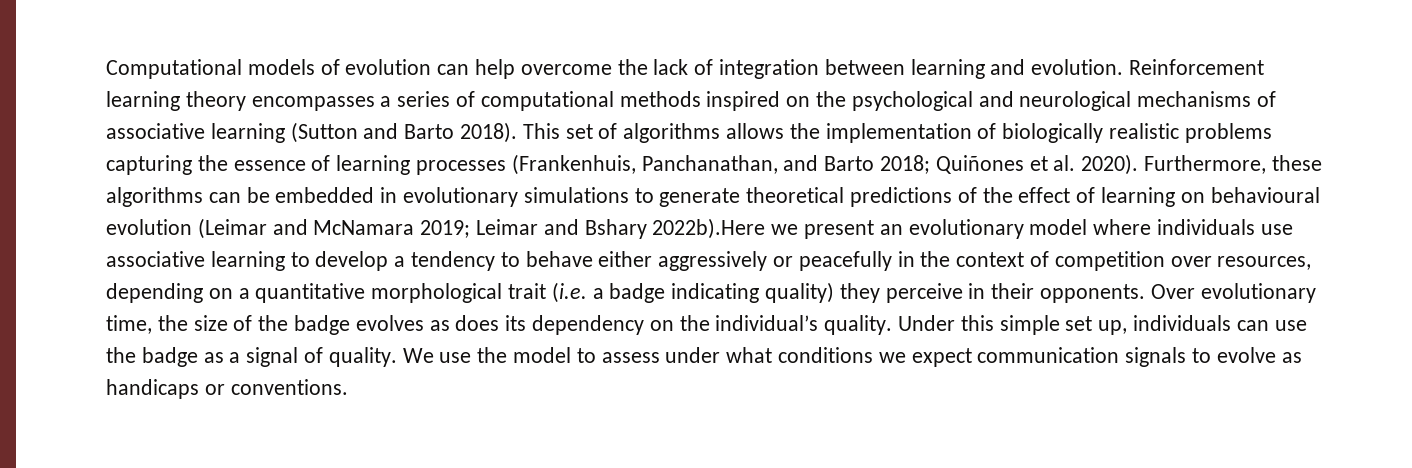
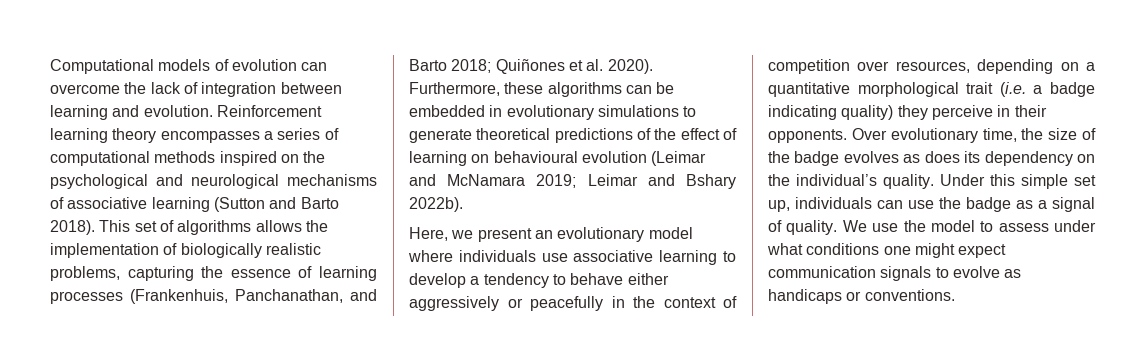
- Computational models of evolution can help overcome the lack of integration between learning and evolution.
+ Computational models of evolution can overcome the lack of integration between learning and evolution.
- This set of algorithms allows the implementation of biologically realistic problems capturing the essence of learning processes (Frankenhuis, Panchanathan, and Barto 2018; Quiñones et al. 2020).
+ This set of algorithms allows the implementation of biologically realistic problems, capturing the essence of learning processes (Frankenhuis, Panchanathan, and Barto 2018; Quiñones et al. 2020).
- Leimar and Bshary 2022b).Here we present an evolutionary model where individuals use associative learning to develop a tendency to behave either aggressively or peacefully in the context of competition over resources, depending on a quantitative morphological trait (i.e. a badge indicating quality) they perceive in their opponents.
+ Leimar and Bshary 2022b).
+ Here, we present an evolutionary model where individuals use associative learning to develop a tendency to behave either aggressively or peacefully in the context of competition over resources, depending on a quantitative morphological trait (i.e. a badge indicating quality) they perceive in their opponents.
- We use the model to assess under what conditions we expect communication signals to evolve as handicaps or conventions.
+ We use the model to assess under what conditions one might expect communication signals to evolve as handicaps or conventions.

